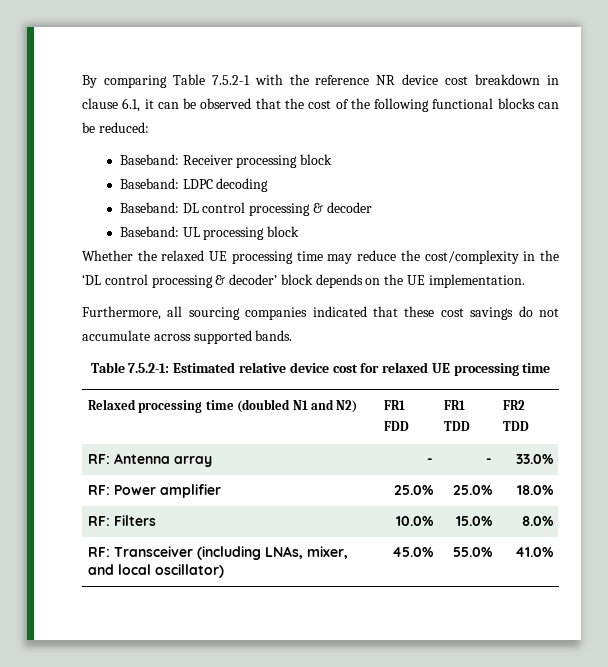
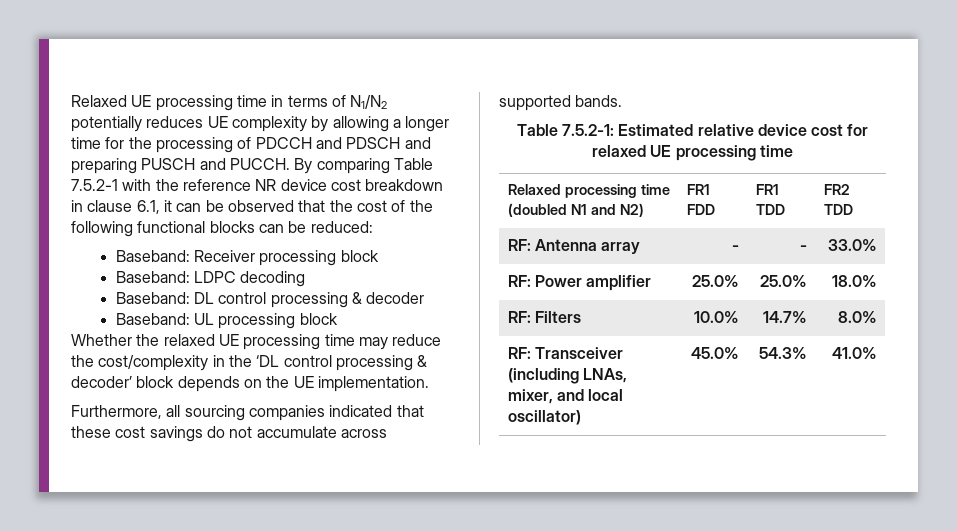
+ Relaxed UE processing time in terms of N1/N2 potentially reduces UE complexity by allowing a longer time for the processing of PDCCH and PDSCH and preparing PUSCH and PUCCH.
- RF: Filters | 10.0% | 15.0% | 8.0%
+ RF: Filters | 10.0% | 14.7% | 8.0%
- RF: Transceiver (including LNAs, mixer, and local oscillator) | 45.0% | 55.0% | 41.0%
+ RF: Transceiver (including LNAs, mixer, and local oscillator) | 45.0% | 54.3% | 41.0%

